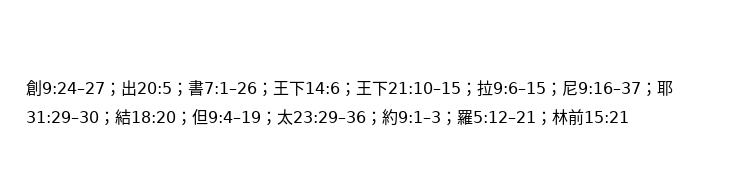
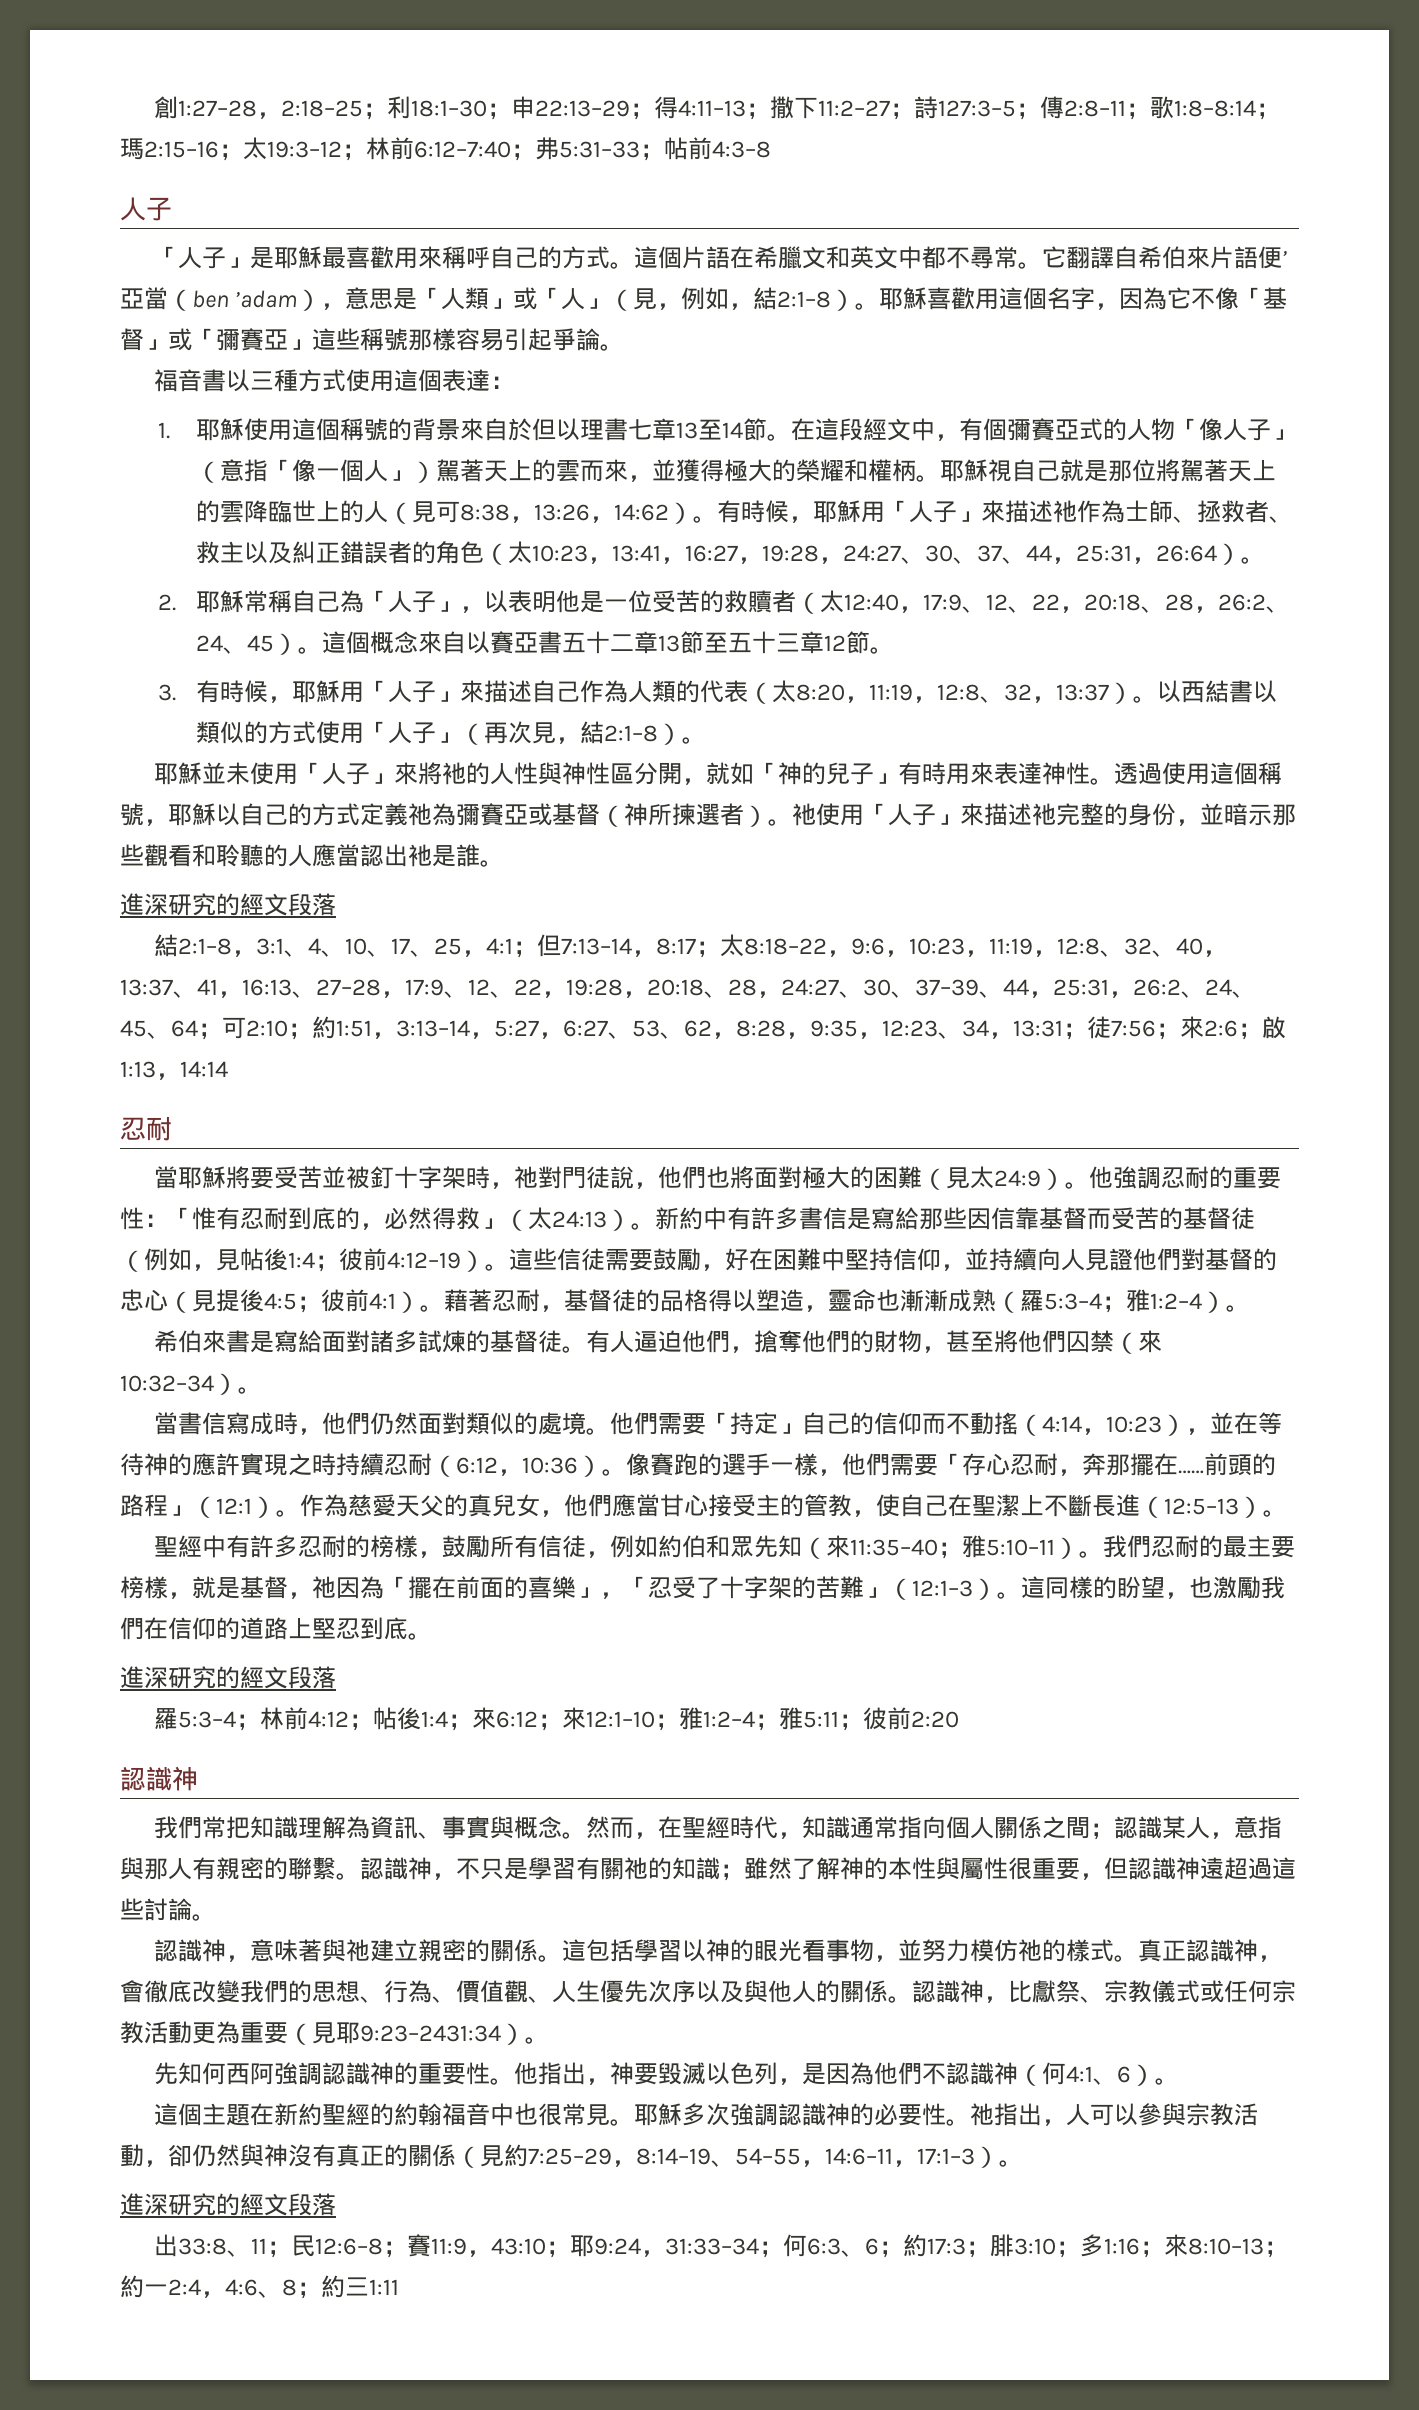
- 創9:24–27；出20:5；書7:1–26；王下14:6；王下21:10–15；拉9:6–15；尼9:16–37；耶31:29–30；結18:20；但9:4–19；太23:29–36；約9:1–3；羅5:12–21；林前15:21
+ 創1:27–28，2:18–25；利18:1–30；申22:13–29；得4:11–13；撒下11:2–27；詩127:3–5；傳2:8–11；歌1:8–8:14；瑪2:15–16；太19:3–12；林前6:12–7:40；弗5:31–33；帖前4:3–8
+ 人子
+ 「人子」是耶穌最喜歡用來稱呼自己的方式。這個片語在希臘文和英文中都不尋常。它翻譯自希伯來片語便’亞當（ben ’adam），意思是「人類」或「人」（見，例如，結2:1–8）。耶穌喜歡用這個名字，因為它不像「基督」或「彌賽亞」這些稱號那樣容易引起爭論。
+ 福音書以三種方式使用這個表達：
+ 1.耶穌使用這個稱號的背景來自於但以理書七章13至14節。在這段經文中，有個彌賽亞式的人物「像人子」（意指「像一個人」）駕著天上的雲而來，並獲得極大的榮耀和權柄。耶穌視自己就是那位將駕著天上的雲降臨世上的人（見可8:38，13:26，14:62）。有時候，耶穌用「人子」來描述衪作為士師、拯救者、救主以及糾正錯誤者的角色（太10:23，13:41，16:27，19:28，24:27、30、37、44，25:31，26:64）。
+ 2.耶穌常稱自己為「人子」，以表明他是一位受苦的救贖者（太12:40，17:9、12、22，20:18、28，26:2、24、45）。這個概念來自以賽亞書五十二章13節至五十三章12節。
+ 3.有時候，耶穌用「人子」來描述自己作為人類的代表（太8:20，11:19，12:8、32，13:37）。以西結書以類似的方式使用「人子」（再次見，結2:1–8）。
+ 耶穌並未使用「人子」來將衪的人性與神性區分開，就如「神的兒子」有時用來表達神性。透過使用這個稱號，耶穌以自己的方式定義祂為彌賽亞或基督（神所揀選者）。衪使用「人子」來描述衪完整的身份，並暗示那些觀看和聆聽的人應當認出衪是誰。
+ 進深研究的經文段落
+ 結2:1–8，3:1、4、10、17、25，4:1；但7:13–14，8:17；太8:18–22，9:6，10:23，11:19，12:8、32、40，13:37、41，16:13、27–28，17:9、12、22，19:28，20:18、28，24:27、30、37–39、44，25:31，26:2、24、45、64；可2:10；約1:51，3:13–14，5:27，6:27、53、62，8:28，9:35，12:23、34，13:31；徒7:56；來2:6；啟1:13，14:14
+ 忍耐
+ 當耶穌將要受苦並被釘十字架時，祂對門徒說，他們也將面對極大的困難（見太24:9）。他強調忍耐的重要性：「惟有忍耐到底的，必然得救」（太24:13）。新約中有許多書信是寫給那些因信靠基督而受苦的基督徒（例如，見帖後1:4；彼前4:12–19）。這些信徒需要鼓勵，好在困難中堅持信仰，並持續向人見證他們對基督的忠心（見提後4:5；彼前4:1）。藉著忍耐，基督徒的品格得以塑造，靈命也漸漸成熟（羅5:3–4；雅1:2–4）。
+ 希伯來書是寫給面對諸多試煉的基督徒。有人逼迫他們，搶奪他們的財物，甚至將他們囚禁（來10:32–34）。
+ 當書信寫成時，他們仍然面對類似的處境。他們需要「持定」自己的信仰而不動搖（4:14，10:23），並在等待神的應許實現之時持續忍耐（6:12，10:36）。像賽跑的選手一樣，他們需要「存心忍耐，奔那擺在……前頭的路程」（12:1）。作為慈愛天父的真兒女，他們應當甘心接受主的管教，使自己在聖潔上不斷長進（12:5–13）。
+ 聖經中有許多忍耐的榜樣，鼓勵所有信徒，例如約伯和眾先知（來11:35–40；雅5:10–11）。我們忍耐的最主要榜樣，就是基督，祂因為「擺在前面的喜樂」，「忍受了十字架的苦難」（12:1–3）。這同樣的盼望，也激勵我們在信仰的道路上堅忍到底。
+ 進深研究的經文段落
+ 羅5:3–4；林前4:12；帖後1:4；來6:12；來12:1–10；雅1:2–4；雅5:11；彼前2:20
+ 認識神
+ 我們常把知識理解為資訊、事實與概念。然而，在聖經時代，知識通常指向個人關係之間；認識某人，意指與那人有親密的聯繫。認識神，不只是學習有關祂的知識；雖然了解神的本性與屬性很重要，但認識神遠超過這些討論。
+ 認識神，意味著與祂建立親密的關係。這包括學習以神的眼光看事物，並努力模仿祂的樣式。真正認識神，會徹底改變我們的思想、行為、價值觀、人生優先次序以及與他人的關係。認識神，比獻祭、宗教儀式或任何宗教活動更為重要（見耶9:23–2431:34）。
+ 先知何西阿強調認識神的重要性。他指出，神要毀滅以色列，是因為他們不認識神（何4:1、6）。
+ 這個主題在新約聖經的約翰福音中也很常見。耶穌多次強調認識神的必要性。祂指出，人可以參與宗教活動，卻仍然與神沒有真正的關係（見約7:25–29，8:14–19、54–55，14:6–11，17:1–3）。
+ 進深研究的經文段落
+ 出33:8、11；民12:6–8；賽11:9，43:10；耶9:24，31:33–34；何6:3、6；約17:3；腓3:10；多1:16；來8:10–13；約一2:4，4:6、8；約三1:11

